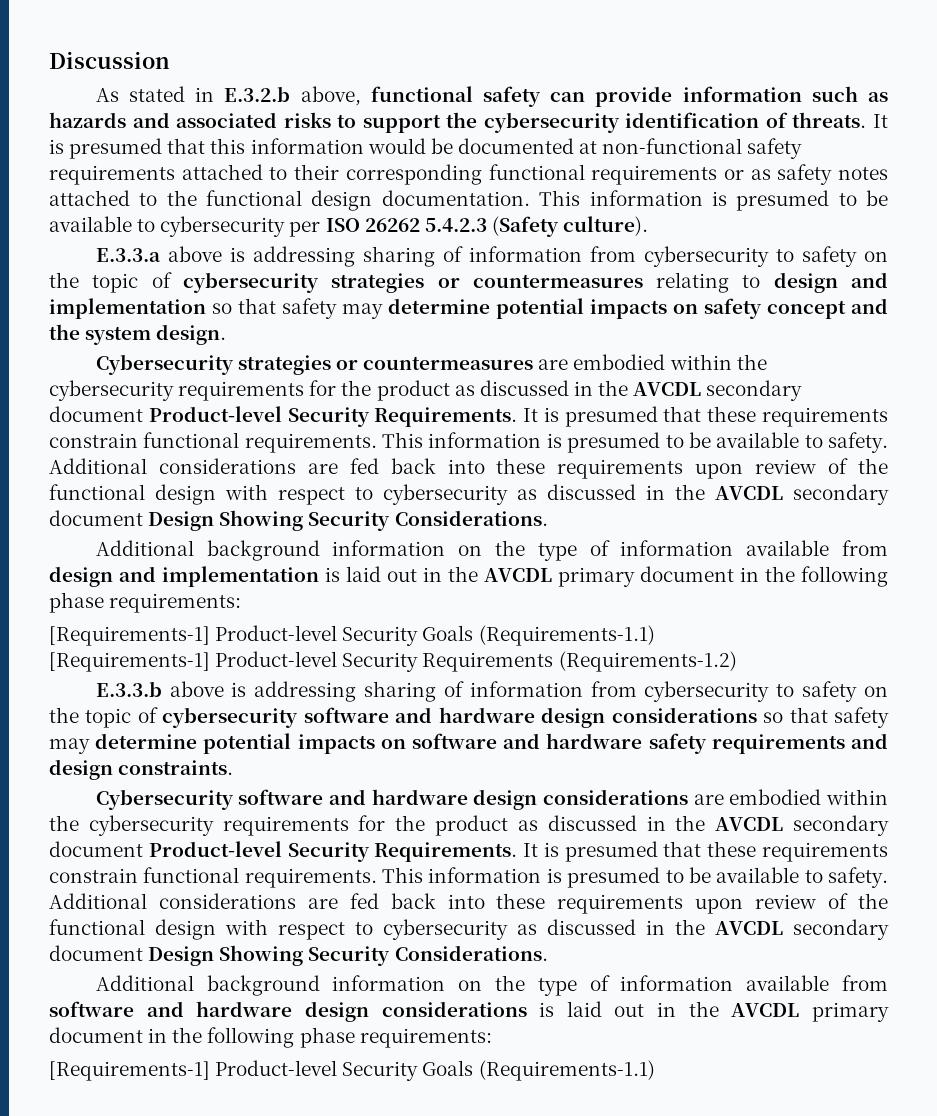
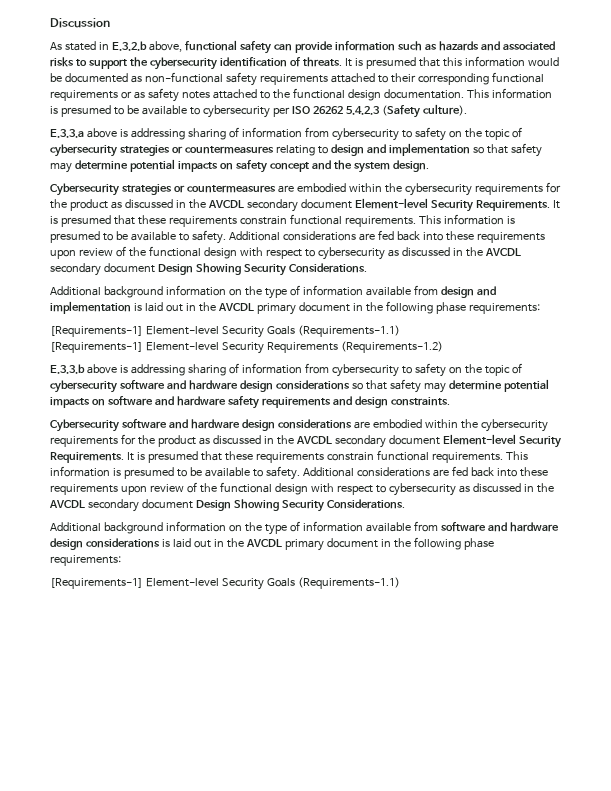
- It is presumed that this information would be documented at non-functional safety requirements attached to their corresponding functional requirements or as safety notes attached to the functional design documentation.
+ It is presumed that this information would be documented as non-functional safety requirements attached to their corresponding functional requirements or as safety notes attached to the functional design documentation.
- Cybersecurity strategies or countermeasures are embodied within the cybersecurity requirements for the product as discussed in the AVCDL secondary document Product-level Security Requirements.
+ Cybersecurity strategies or countermeasures are embodied within the cybersecurity requirements for the product as discussed in the AVCDL secondary document Element-level Security Requirements.
  Additional background information on the type of information available from design and implementation is laid out in the AVCDL primary document in the following phase requirements:
- [Requirements-1] Product-level Security Goals (Requirements-1.1)
+ [Requirements-1] Element-level Security Goals (Requirements-1.1)
- [Requirements-1] Product-level Security Requirements (Requirements-1.2)
+ [Requirements-1] Element-level Security Requirements (Requirements-1.2)
- Cybersecurity software and hardware design considerations are embodied within the cybersecurity requirements for the product as discussed in the AVCDL secondary document Product-level Security Requirements.
+ Cybersecurity software and hardware design considerations are embodied within the cybersecurity requirements for the product as discussed in the AVCDL secondary document Element-level Security Requirements.
  Additional background information on the type of information available from software and hardware design considerations is laid out in the AVCDL primary document in the following phase requirements:
- [Requirements-1] Product-level Security Goals (Requirements-1.1)
+ [Requirements-1] Element-level Security Goals (Requirements-1.1)

